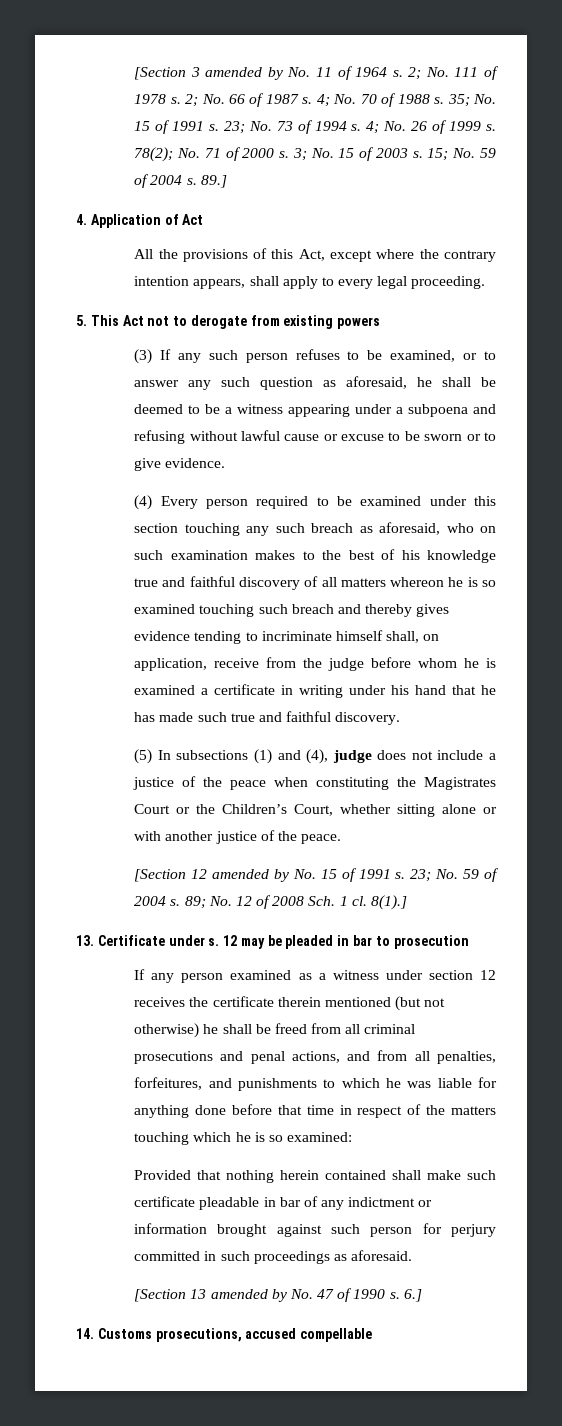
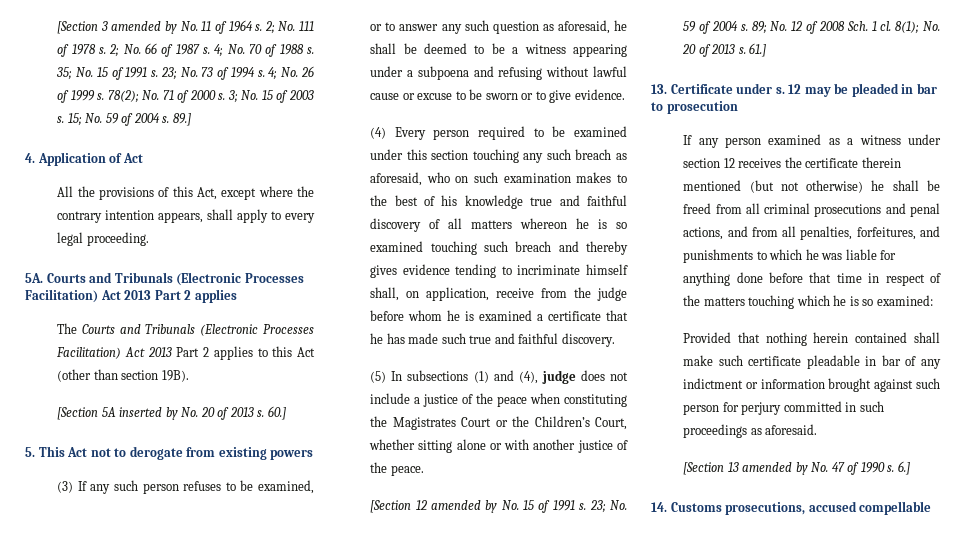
+ 5A. Courts and Tribunals (Electronic Processes Facilitation) Act 2013 Part 2 applies
+ The Courts and Tribunals (Electronic Processes Facilitation) Act 2013 Part 2 applies to this Act (other than section 19B).
+ [Section 5A inserted by No. 20 of 2013 s. 60.]
- (4) Every person required to be examined under this section touching any such breach as aforesaid, who on such examination makes to the best of his knowledge true and faithful discovery of all matters whereon he is so examined touching such breach and thereby gives evidence tending to incriminate himself shall, on application, receive from the judge before whom he is examined a certificate in writing under his hand that he has made such true and faithful discovery.
+ (4) Every person required to be examined under this section touching any such breach as aforesaid, who on such examination makes to the best of his knowledge true and faithful discovery of all matters whereon he is so examined touching such breach and thereby gives evidence tending to incriminate himself shall, on application, receive from the judge before whom he is examined a certificate that he has made such true and faithful discovery.
- 8(1).]
+ 8(1); No. 20 of 2013 s. 61.]

